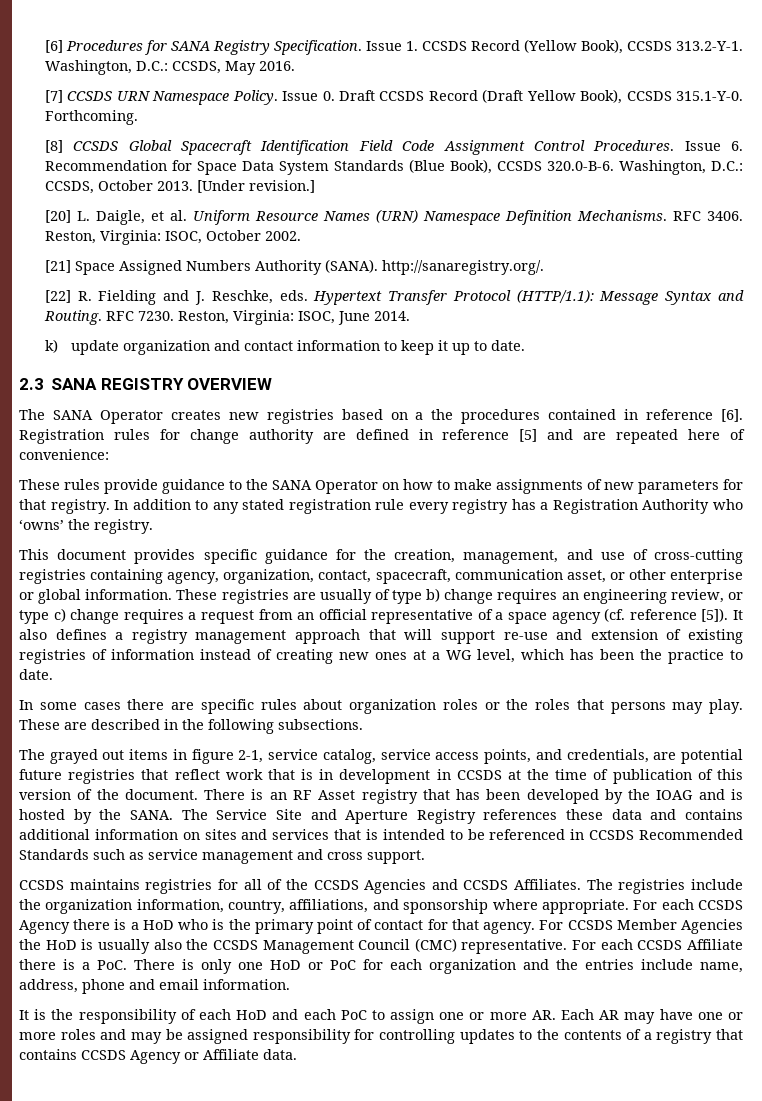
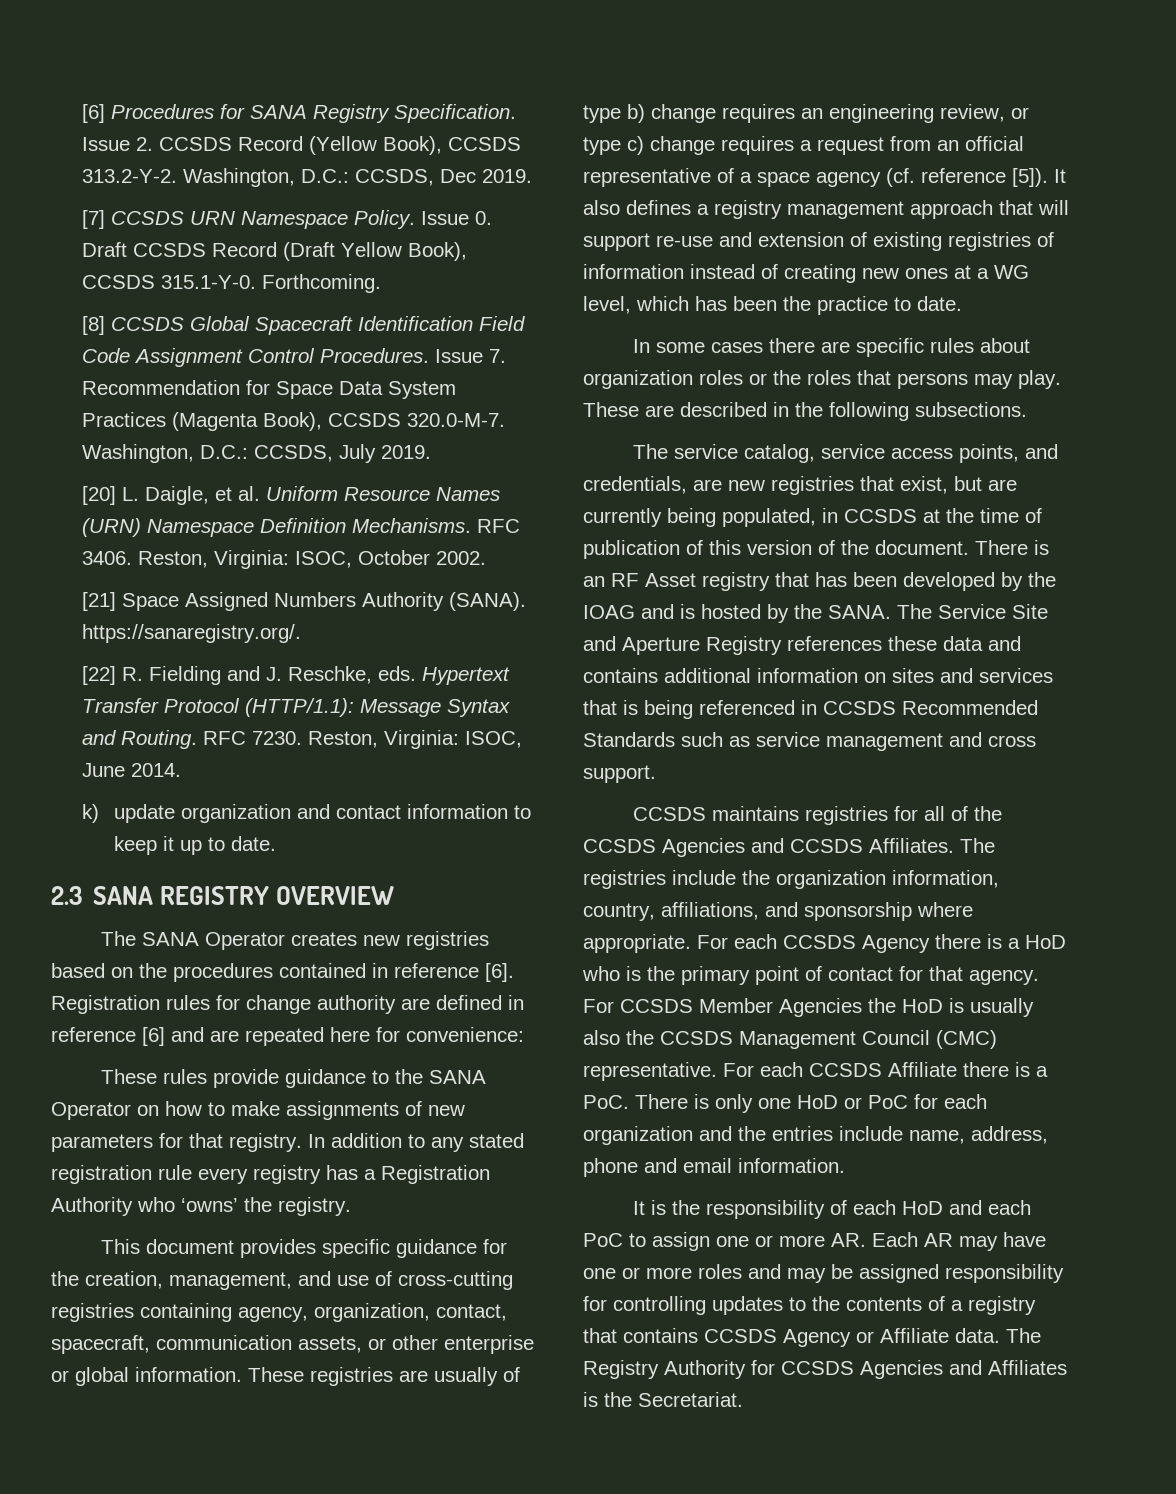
- Issue 1. CCSDS Record (Yellow Book), CCSDS 313.2-Y-1. Washington, D.C.: CCSDS, May 2016.
+ Issue 2. CCSDS Record (Yellow Book), CCSDS 313.2-Y-2. Washington, D.C.: CCSDS, Dec 2019.
- Issue 6. Recommendation for Space Data System Standards (Blue Book), CCSDS 320.0-B-6. Washington, D.C.: CCSDS, October 2013. [Under revision.]
+ Issue 7. Recommendation for Space Data System Practices (Magenta Book), CCSDS 320.0-M-7. Washington, D.C.: CCSDS, July 2019.
- [21] Space Assigned Numbers Authority (SANA). http://sanaregistry.org/.
+ [21] Space Assigned Numbers Authority (SANA). https://sanaregistry.org/.
- The SANA Operator creates new registries based on a the procedures contained in reference [6].
+ The SANA Operator creates new registries based on the procedures contained in reference [6].
- Registration rules for change authority are defined in reference [5] and are repeated here of convenience:
+ Registration rules for change authority are defined in reference [6] and are repeated here for convenience:
- This document provides specific guidance for the creation, management, and use of cross-cutting registries containing agency, organization, contact, spacecraft, communication asset, or other enterprise or global information.
+ This document provides specific guidance for the creation, management, and use of cross-cutting registries containing agency, organization, contact, spacecraft, communication assets, or other enterprise or global information.
- The grayed out items in figure 2-1, service catalog, service access points, and credentials, are potential future registries that reflect work that is in development in CCSDS at the time of publication of this version of the document.
+ The service catalog, service access points, and credentials, are new registries that exist, but are currently being populated, in CCSDS at the time of publication of this version of the document.
- The Service Site and Aperture Registry references these data and contains additional information on sites and services that is intended to be referenced in CCSDS Recommended Standards such as service management and cross support.
+ The Service Site and Aperture Registry references these data and contains additional information on sites and services that is being referenced in CCSDS Recommended Standards such as service management and cross support.
+ The Registry Authority for CCSDS Agencies and Affiliates is the Secretariat.

